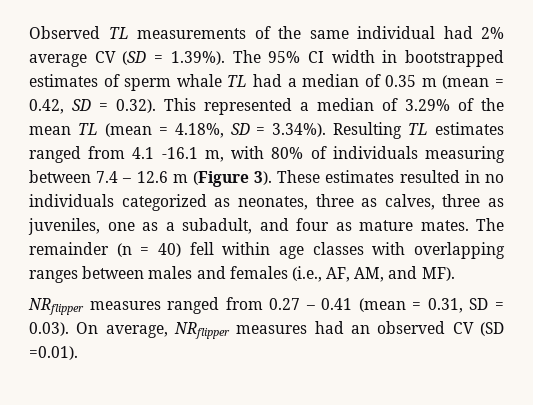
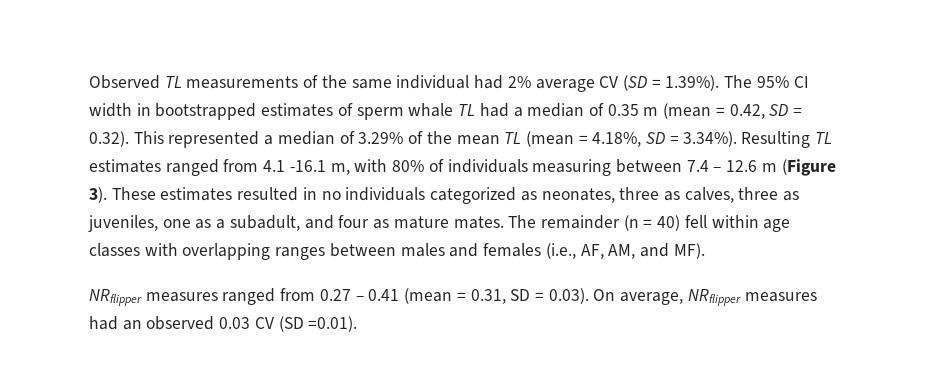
- NRflipper measures ranged from 0.27 – 0.41 (mean = 0.31, SD = 0.03). On average, NRflipper measures had an observed CV (SD =0.01).
+ NRflipper measures ranged from 0.27 – 0.41 (mean = 0.31, SD = 0.03). On average, NRflipper measures had an observed 0.03 CV (SD =0.01).

